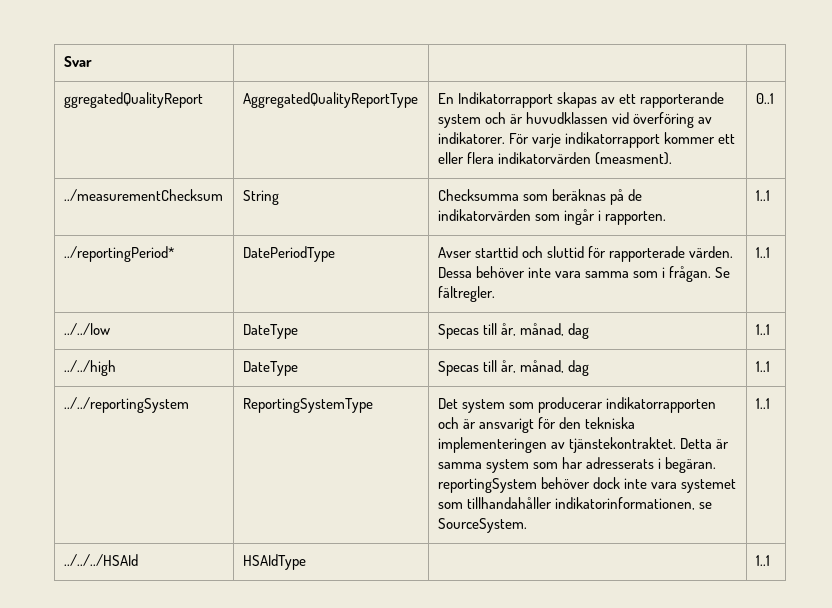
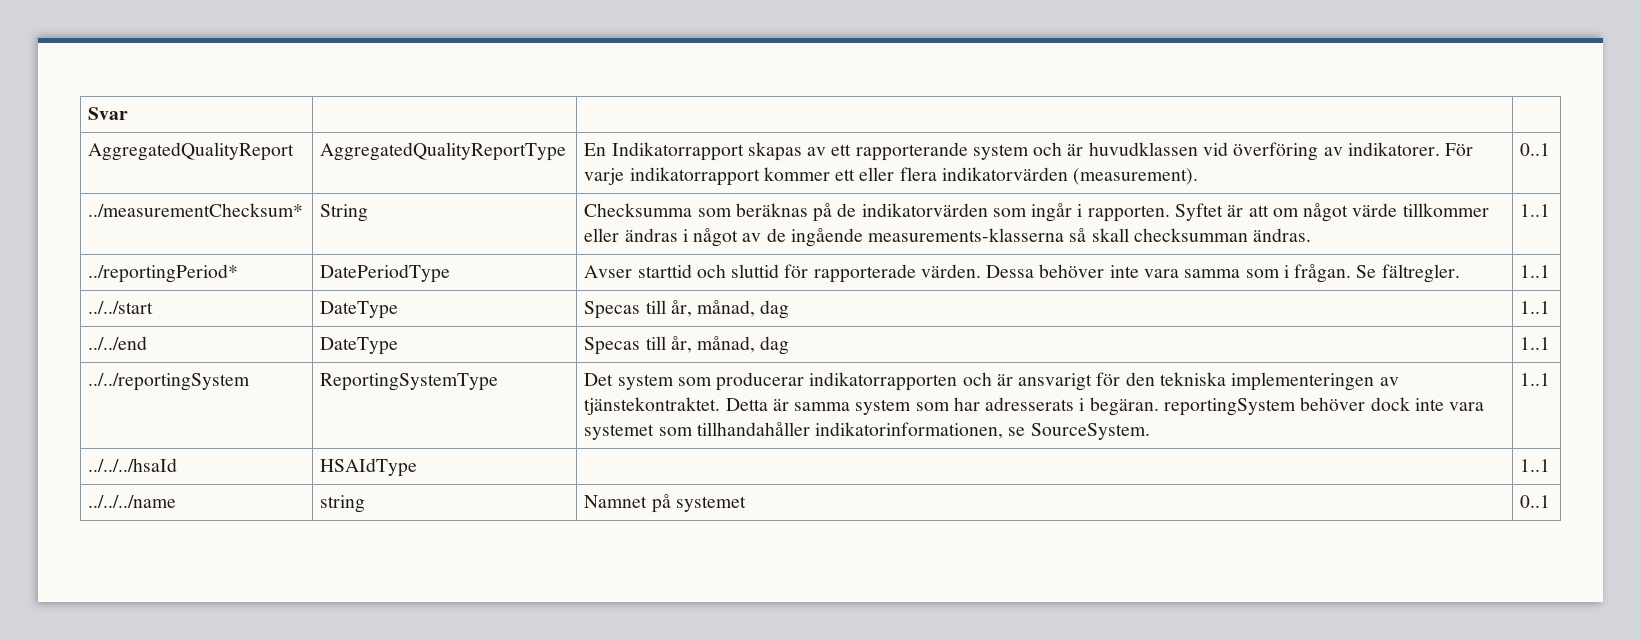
- ggregatedQualityReport | AggregatedQualityReportType | En Indikatorrapport skapas av ett rapporterande system och är huvudklassen vid överföring av indikatorer. För varje indikatorrapport kommer ett eller flera indikatorvärden (measment). | 0..1
+ AggregatedQualityReport | AggregatedQualityReportType | En Indikatorrapport skapas av ett rapporterande system och är huvudklassen vid överföring av indikatorer. För varje indikatorrapport kommer ett eller flera indikatorvärden (measurement). | 0..1
- ../measurementChecksum | String | Checksumma som beräknas på de indikatorvärden som ingår i rapporten. | 1..1
+ ../measurementChecksum* | String | Checksumma som beräknas på de indikatorvärden som ingår i rapporten. Syftet är att om något värde tillkommer eller ändras i något av de ingående measurements-klasserna så skall checksumman ändras. | 1..1
- ../../low | DateType | Specas till år, månad, dag | 1..1
- ../../high | DateType | Specas till år, månad, dag | 1..1
+ ../../start | DateType | Specas till år, månad, dag | 1..1
+ ../../end | DateType | Specas till år, månad, dag | 1..1
- ../../../HSAId | HSAIdType | | 1..1
+ ../../../hsaId | HSAIdType | | 1..1
+ ../../../name | string | Namnet på systemet | 0..1

